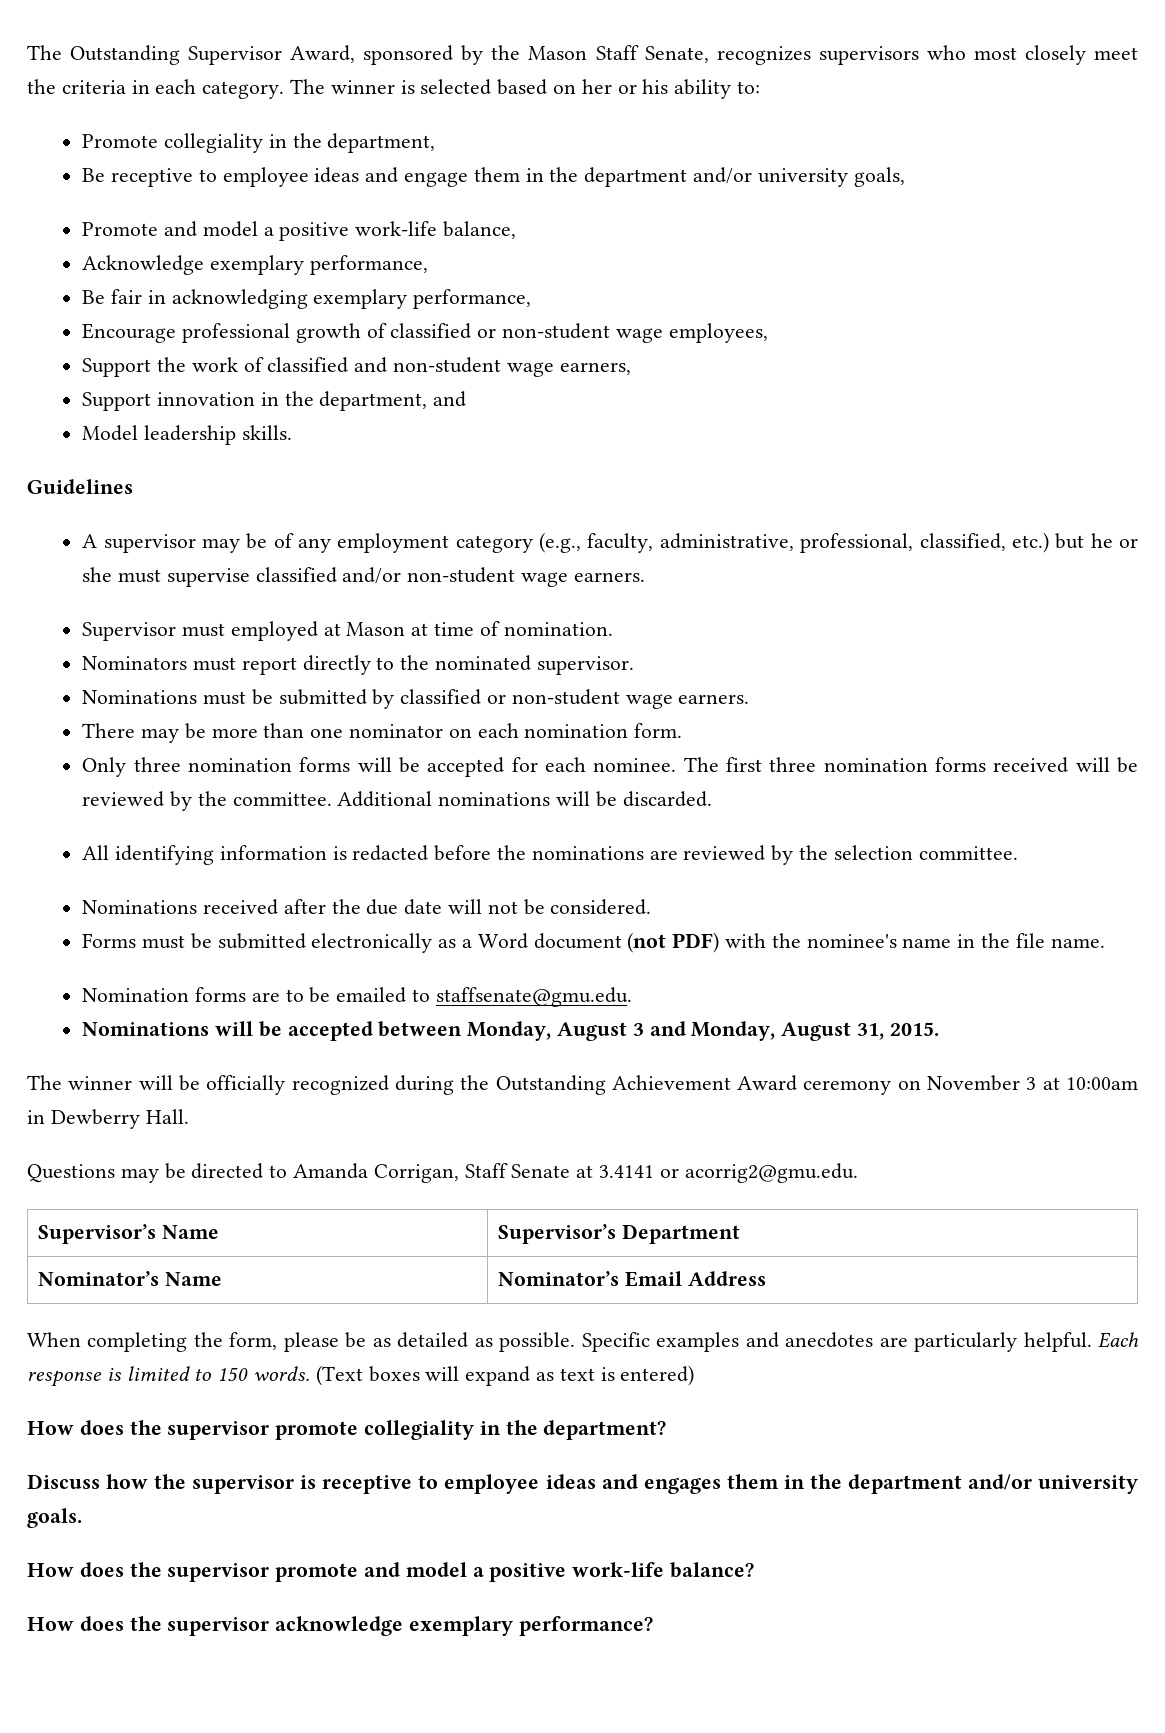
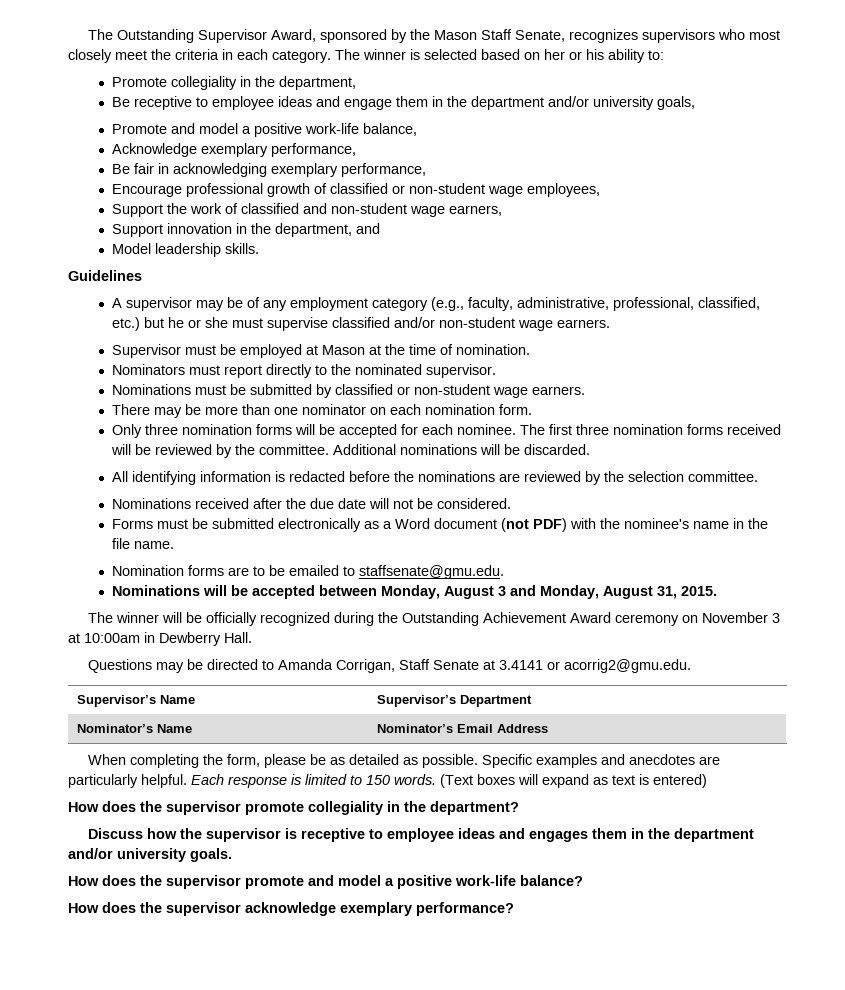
- Supervisor must employed at Mason at time of nomination.
+ Supervisor must be employed at Mason at the time of nomination.

